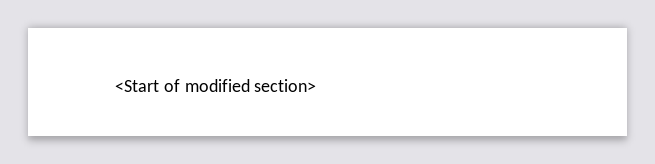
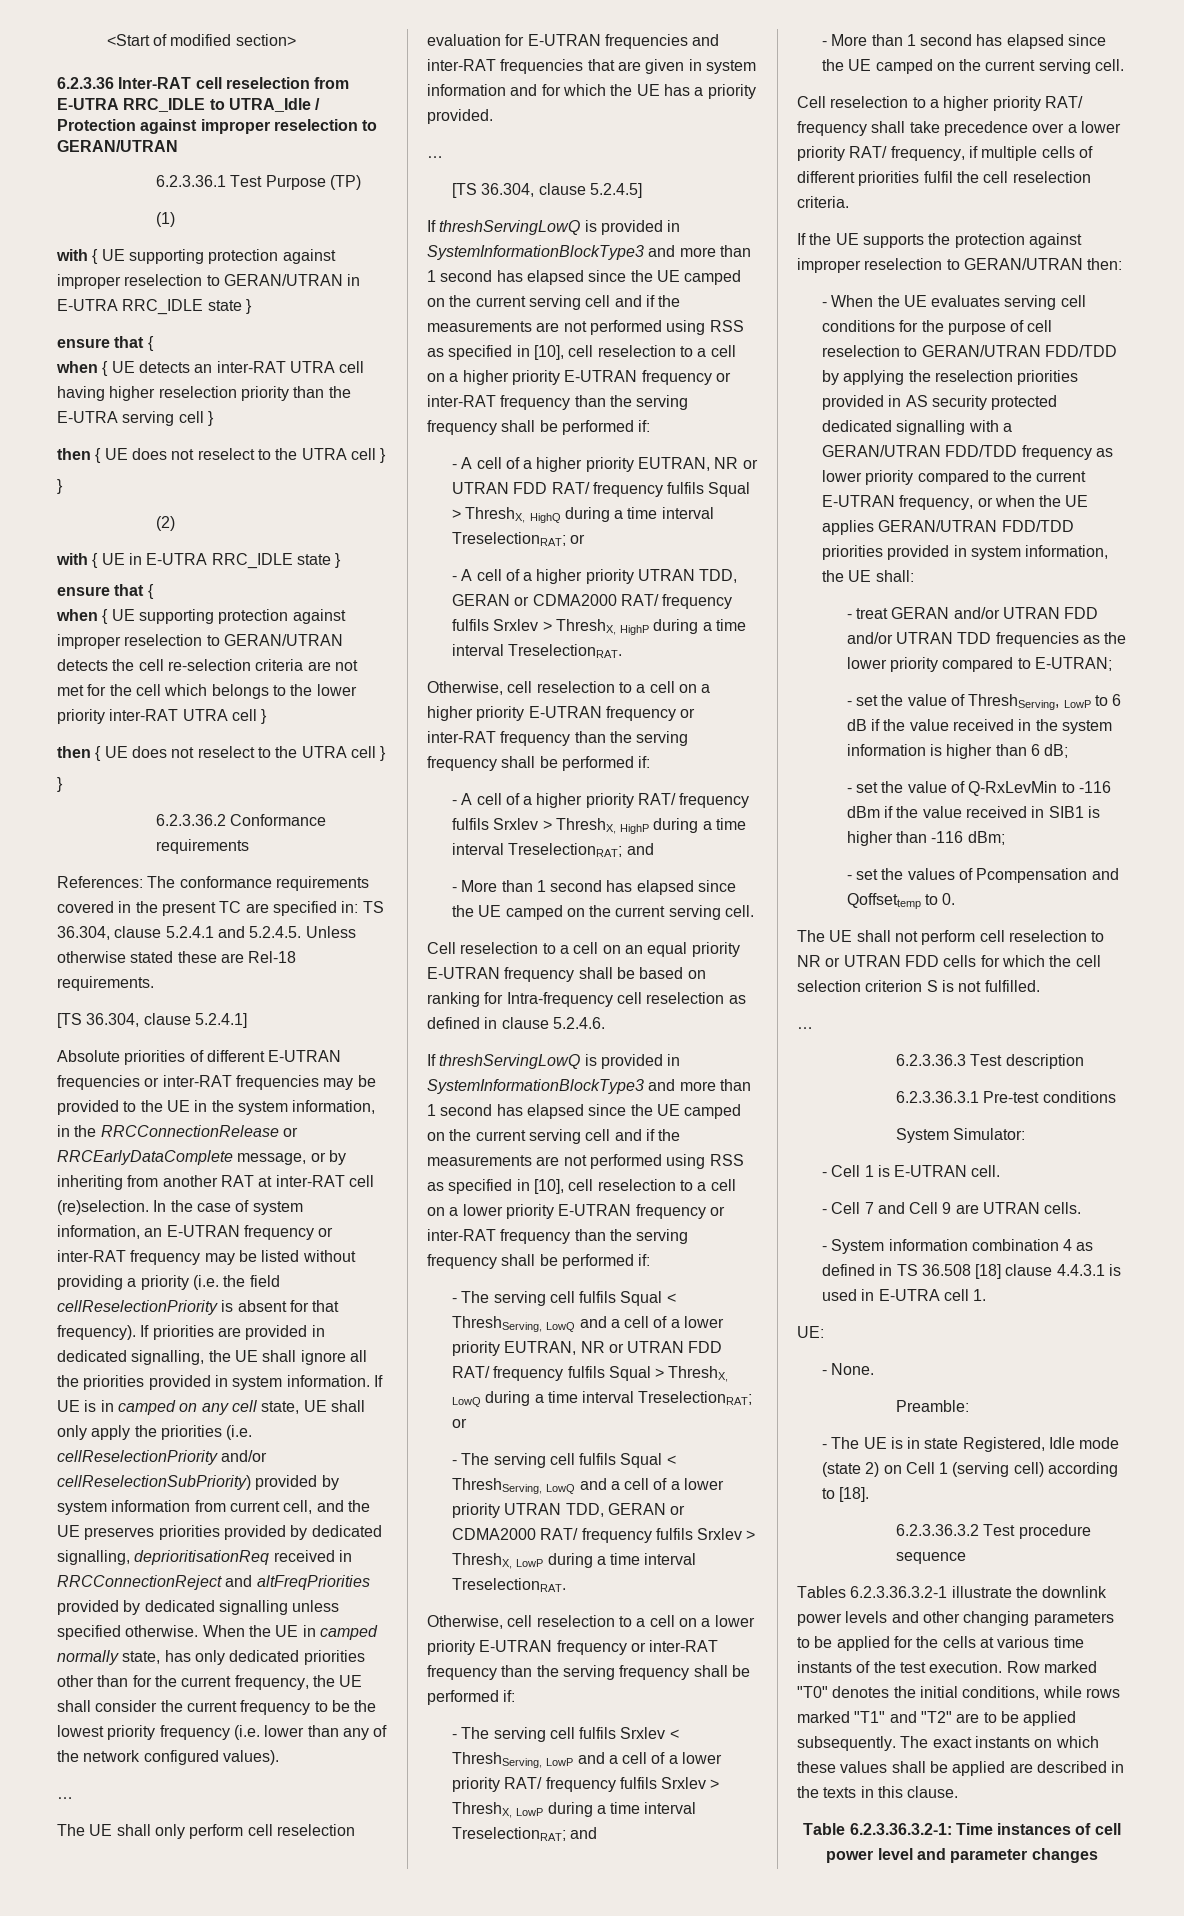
+ 6.2.3.36 Inter-RAT cell reselection from E-UTRA RRC_IDLE to UTRA_Idle / Protection against improper reselection to GERAN/UTRAN
+ 6.2.3.36.1 Test Purpose (TP)
+ (1)
+ with { UE supporting protection against improper reselection to GERAN/UTRAN in E-UTRA RRC_IDLE state }
+ ensure that {
+ when { UE detects an inter-RAT UTRA cell having higher reselection priority than the E-UTRA serving cell }
+ then { UE does not reselect to the UTRA cell }
+ }
+ (2)
+ with { UE in E-UTRA RRC_IDLE state }
+ ensure that {
+ when { UE supporting protection against improper reselection to GERAN/UTRAN detects the cell re-selection criteria are not met for the cell which belongs to the lower priority inter-RAT UTRA cell }
+ then { UE does not reselect to the UTRA cell }
+ }
+ 6.2.3.36.2 Conformance requirements
+ References: The conformance requirements covered in the present TC are specified in: TS 36.304, clause 5.2.4.1 and 5.2.4.5. Unless otherwise stated these are Rel-18 requirements.
+ [TS 36.304, clause 5.2.4.1]
+ Absolute priorities of different E-UTRAN frequencies or inter-RAT frequencies may be provided to the UE in the system information, in the RRCConnectionRelease or RRCEarlyDataComplete message, or by inheriting from another RAT at inter-RAT cell (re)selection. In the case of system information, an E-UTRAN frequency or inter-RAT frequency may be listed without providing a priority (i.e. the field cellReselectionPriority is absent for that frequency). If priorities are provided in dedicated signalling, the UE shall ignore all the priorities provided in system information. If UE is in camped on any cell state, UE shall only apply the priorities (i.e. cellReselectionPriority and/or cellReselectionSubPriority) provided by system information from current cell, and the UE preserves priorities provided by dedicated signalling, deprioritisationReq received in RRCConnectionReject and altFreqPriorities provided by dedicated signalling unless specified otherwise. When the UE in camped normally state, has only dedicated priorities other than for the current frequency, the UE shall consider the current frequency to be the lowest priority frequency (i.e. lower than any of the network configured values).
+ …
+ The UE shall only perform cell reselection evaluation for E-UTRAN frequencies and inter-RAT frequencies that are given in system information and for which the UE has a priority provided.
+ …
+ [TS 36.304, clause 5.2.4.5]
+ If threshServingLowQ is provided in SystemInformationBlockType3 and more than 1 second has elapsed since the UE camped on the current serving cell and if the measurements are not performed using RSS as specified in [10], cell reselection to a cell on a higher priority E-UTRAN frequency or inter-RAT frequency than the serving frequency shall be performed if:
+ - A cell of a higher priority EUTRAN, NR or UTRAN FDD RAT/ frequency fulfils Squal > ThreshX, HighQ during a time interval TreselectionRAT; or
+ - A cell of a higher priority UTRAN TDD, GERAN or CDMA2000 RAT/ frequency fulfils Srxlev > ThreshX, HighP during a time interval TreselectionRAT.
+ Otherwise, cell reselection to a cell on a higher priority E-UTRAN frequency or inter-RAT frequency than the serving frequency shall be performed if:
+ - A cell of a higher priority RAT/ frequency fulfils Srxlev > ThreshX, HighP during a time interval TreselectionRAT; and
+ - More than 1 second has elapsed since the UE camped on the current serving cell.
+ Cell reselection to a cell on an equal priority E-UTRAN frequency shall be based on ranking for Intra-frequency cell reselection as defined in clause 5.2.4.6.
+ If threshServingLowQ is provided in SystemInformationBlockType3 and more than 1 second has elapsed since the UE camped on the current serving cell and if the measurements are not performed using RSS as specified in [10], cell reselection to a cell on a lower priority E-UTRAN frequency or inter-RAT frequency than the serving frequency shall be performed if:
+ - The serving cell fulfils Squal < ThreshServing, LowQ and a cell of a lower priority EUTRAN, NR or UTRAN FDD RAT/ frequency fulfils Squal > ThreshX, LowQ during a time interval TreselectionRAT; or
+ - The serving cell fulfils Squal < ThreshServing, LowQ and a cell of a lower priority UTRAN TDD, GERAN or CDMA2000 RAT/ frequency fulfils Srxlev > ThreshX, LowP during a time interval TreselectionRAT.
+ Otherwise, cell reselection to a cell on a lower priority E-UTRAN frequency or inter-RAT frequency than the serving frequency shall be performed if:
+ - The serving cell fulfils Srxlev < ThreshServing, LowP and a cell of a lower priority RAT/ frequency fulfils Srxlev > ThreshX, LowP during a time interval TreselectionRAT; and
+ - More than 1 second has elapsed since the UE camped on the current serving cell.
+ Cell reselection to a higher priority RAT/ frequency shall take precedence over a lower priority RAT/ frequency, if multiple cells of different priorities fulfil the cell reselection criteria.
+ If the UE supports the protection against improper reselection to GERAN/UTRAN then:
+ - When the UE evaluates serving cell conditions for the purpose of cell reselection to GERAN/UTRAN FDD/TDD by applying the reselection priorities provided in AS security protected dedicated signalling with a GERAN/UTRAN FDD/TDD frequency as lower priority compared to the current E-UTRAN frequency, or when the UE applies GERAN/UTRAN FDD/TDD priorities provided in system information, the UE shall:
+ - treat GERAN and/or UTRAN FDD and/or UTRAN TDD frequencies as the lower priority compared to E-UTRAN;
+ - set the value of ThreshServing, LowP to 6 dB if the value received in the system information is higher than 6 dB;
+ - set the value of Q-RxLevMin to -116 dBm if the value received in SIB1 is higher than -116 dBm;
+ - set the values of Pcompensation and Qoffsettemp to 0.
+ The UE shall not perform cell reselection to NR or UTRAN FDD cells for which the cell selection criterion S is not fulfilled.
+ …
+ 6.2.3.36.3 Test description
+ 6.2.3.36.3.1 Pre-test conditions
+ System Simulator:
+ - Cell 1 is E-UTRAN cell.
+ - Cell 7 and Cell 9 are UTRAN cells.
+ - System information combination 4 as defined in TS 36.508 [18] clause 4.4.3.1 is used in E-UTRA cell 1.
+ UE:
+ - None.
+ Preamble:
+ - The UE is in state Registered, Idle mode (state 2) on Cell 1 (serving cell) according to [18].
+ 6.2.3.36.3.2 Test procedure sequence
+ Tables 6.2.3.36.3.2-1 illustrate the downlink power levels and other changing parameters to be applied for the cells at various time instants of the test execution. Row marked "T0" denotes the initial conditions, while rows marked "T1" and "T2" are to be applied subsequently. The exact instants on which these values shall be applied are described in the texts in this clause.
+ Table 6.2.3.36.3.2-1: Time instances of cell power level and parameter changes

